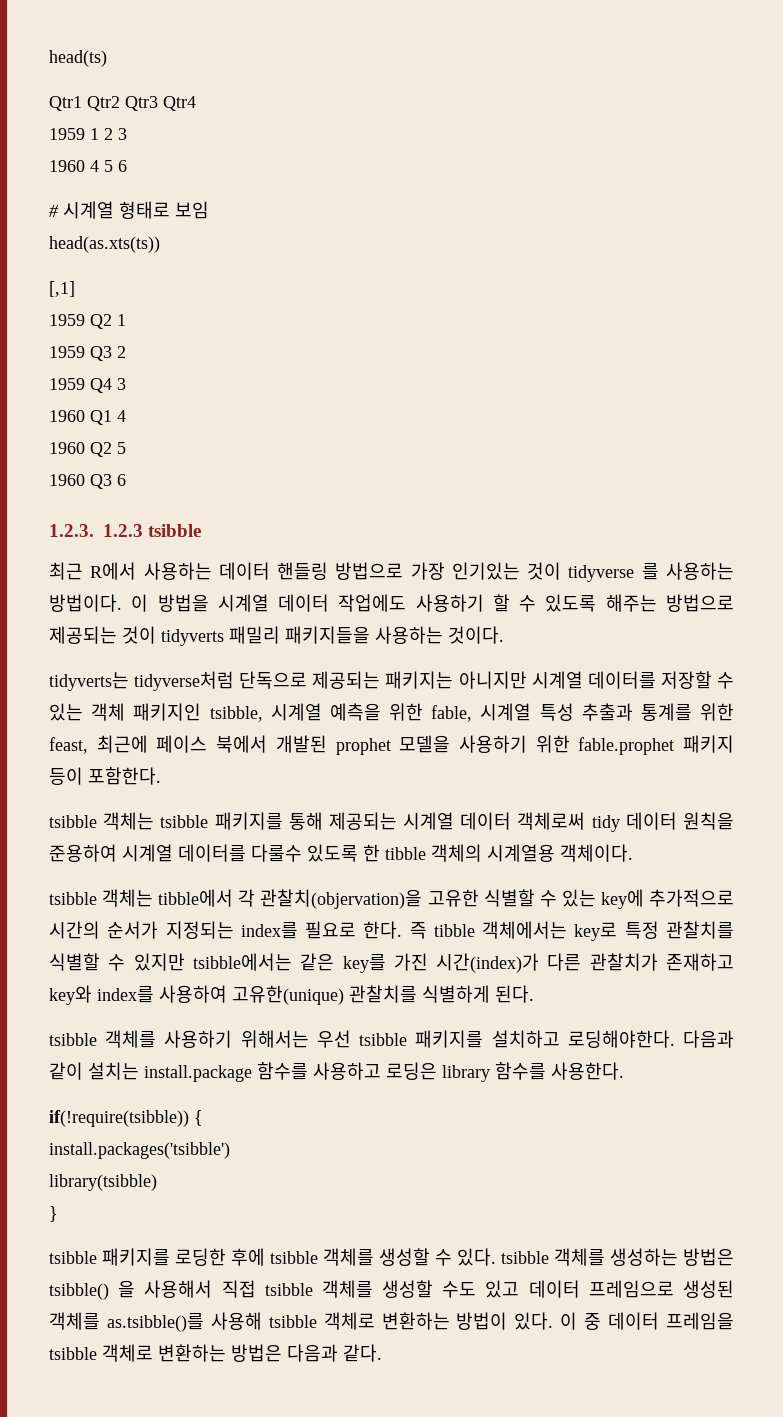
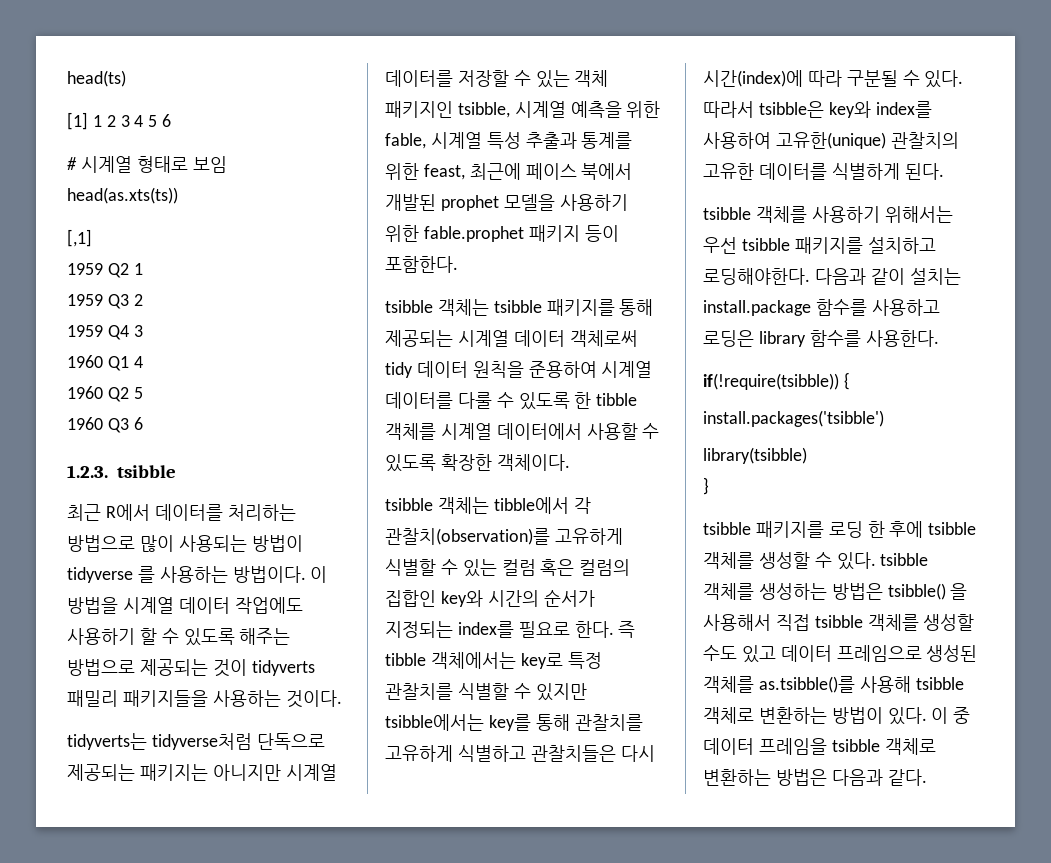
- Qtr1 Qtr2 Qtr3 Qtr4
- 1959 1 2 3
- 1960 4 5 6
+ [1] 1 2 3 4 5 6
- 1.2.3. 1.2.3 tsibble
+ 1.2.3. tsibble
- 최근 R에서 사용하는 데이터 핸들링 방법으로 가장 인기있는 것이 tidyverse 를 사용하는 방법이다.
+ 최근 R에서 데이터를 처리하는 방법으로 많이 사용되는 방법이 tidyverse 를 사용하는 방법이다.
- tsibble 객체는 tsibble 패키지를 통해 제공되는 시계열 데이터 객체로써 tidy 데이터 원칙을 준용하여 시계열 데이터를 다룰수 있도록 한 tibble 객체의 시계열용 객체이다.
+ tsibble 객체는 tsibble 패키지를 통해 제공되는 시계열 데이터 객체로써 tidy 데이터 원칙을 준용하여 시계열 데이터를 다룰 수 있도록 한 tibble 객체를 시계열 데이터에서 사용할 수 있도록 확장한 객체이다.
- tsibble 객체는 tibble에서 각 관찰치(objervation)을 고유한 식별할 수 있는 key에 추가적으로 시간의 순서가 지정되는 index를 필요로 한다.
+ tsibble 객체는 tibble에서 각 관찰치(observation)를 고유하게 식별할 수 있는 컬럼 혹은 컬럼의 집합인 key와 시간의 순서가 지정되는 index를 필요로 한다.
- 즉 tibble 객체에서는 key로 특정 관찰치를 식별할 수 있지만 tsibble에서는 같은 key를 가진 시간(index)가 다른 관찰치가 존재하고 key와 index를 사용하여 고유한(unique) 관찰치를 식별하게 된다.
+ 즉 tibble 객체에서는 key로 특정 관찰치를 식별할 수 있지만 tsibble에서는 key를 통해 관찰치를 고유하게 식별하고 관찰치들은 다시 시간(index)에 따라 구분될 수 있다. 따라서 tsibble은 key와 index를 사용하여 고유한(unique) 관찰치의 고유한 데이터를 식별하게 된다.
- tsibble 패키지를 로딩한 후에 tsibble 객체를 생성할 수 있다. tsibble 객체를 생성하는 방법은 tsibble() 을 사용해서 직접 tsibble 객체를 생성할 수도 있고 데이터 프레임으로 생성된 객체를 as.tsibble()를 사용해 tsibble 객체로 변환하는 방법이 있다.
+ tsibble 패키지를 로딩 한 후에 tsibble 객체를 생성할 수 있다. tsibble 객체를 생성하는 방법은 tsibble() 을 사용해서 직접 tsibble 객체를 생성할 수도 있고 데이터 프레임으로 생성된 객체를 as.tsibble()를 사용해 tsibble 객체로 변환하는 방법이 있다.

